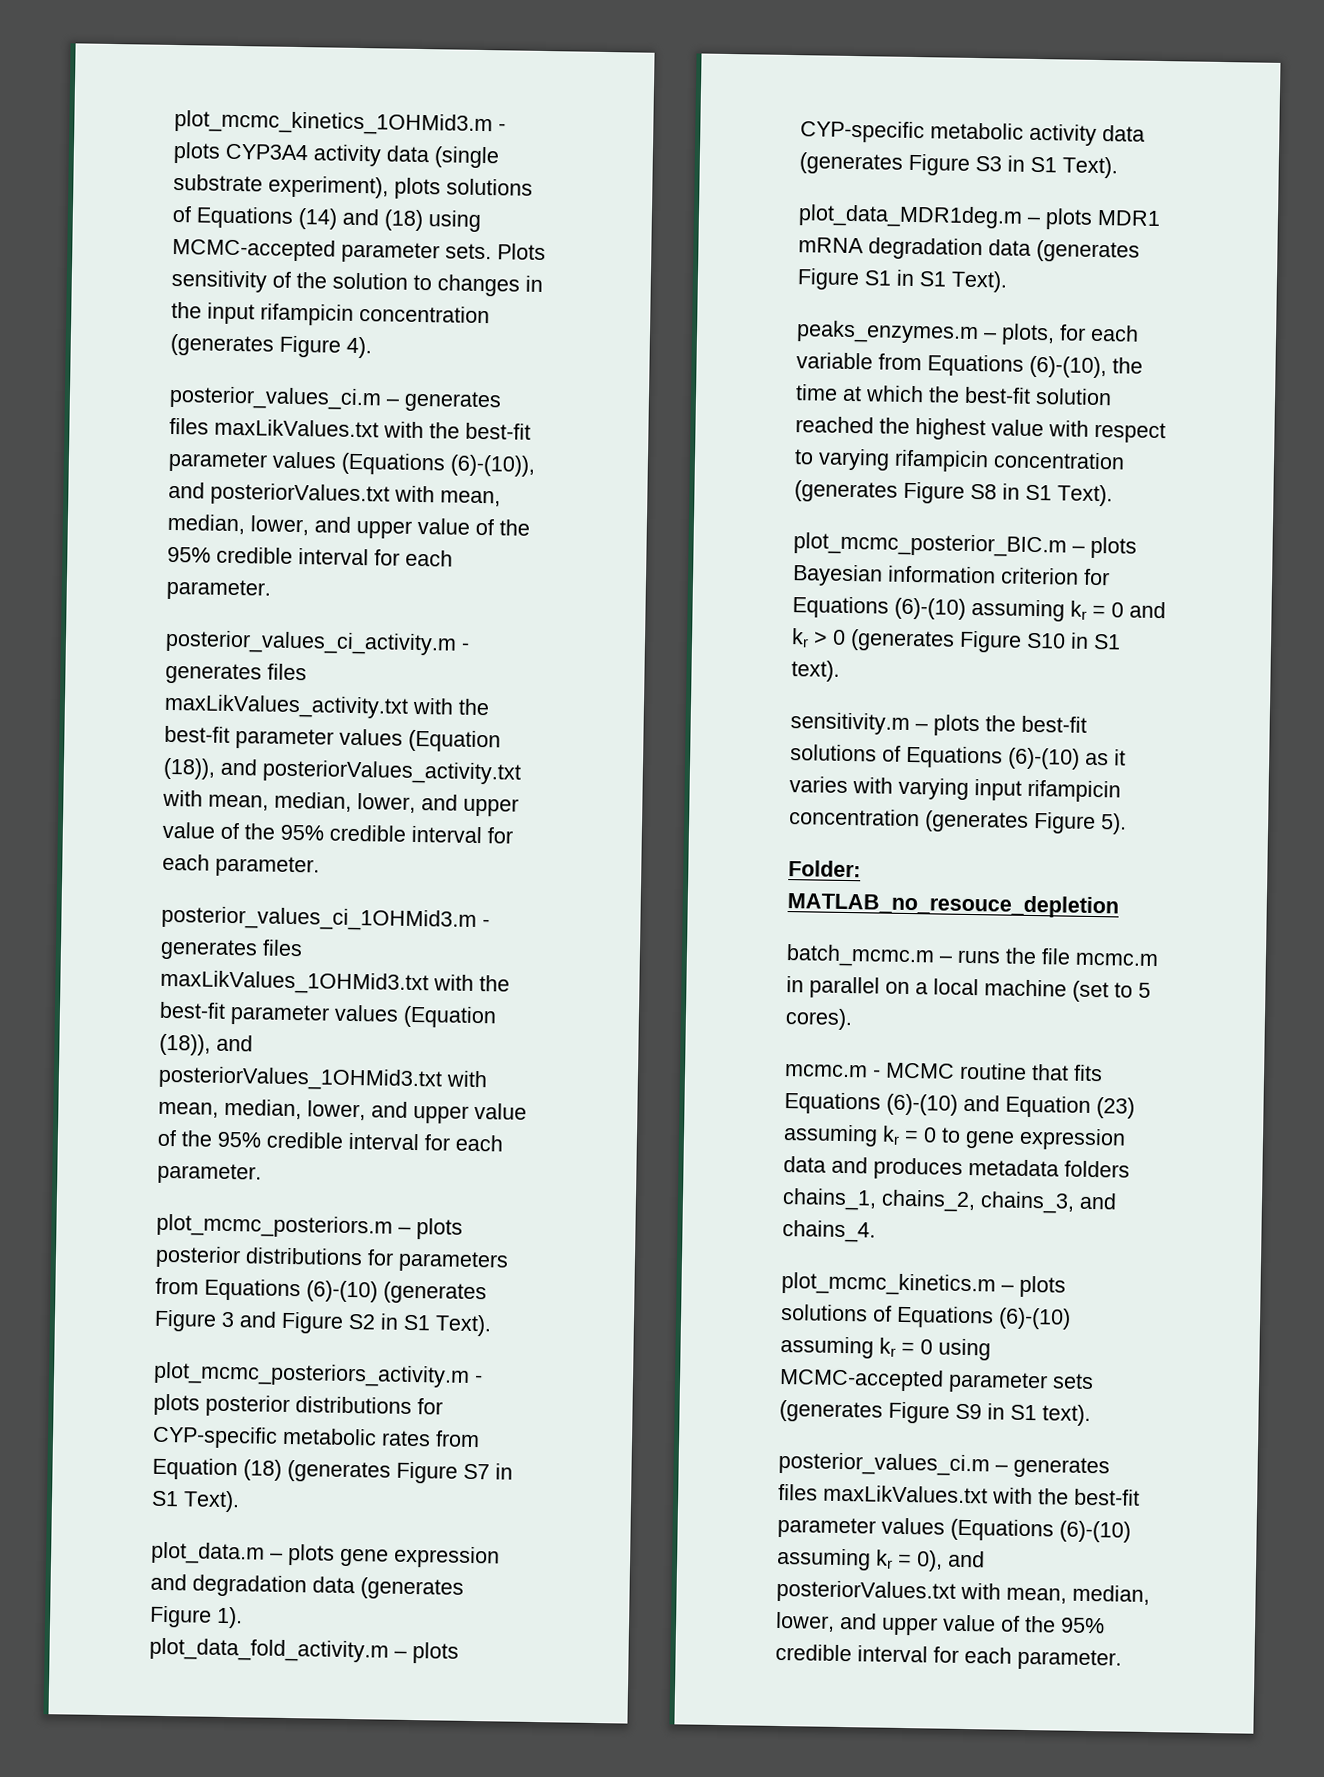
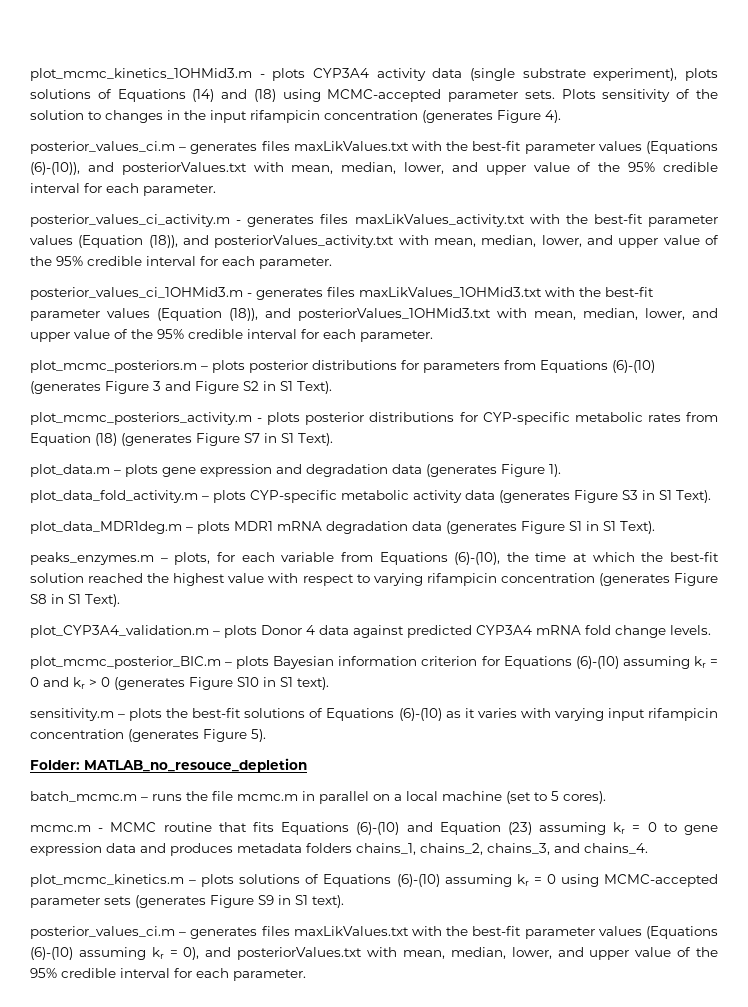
+ plot_CYP3A4_validation.m – plots Donor 4 data against predicted CYP3A4 mRNA fold change levels.

